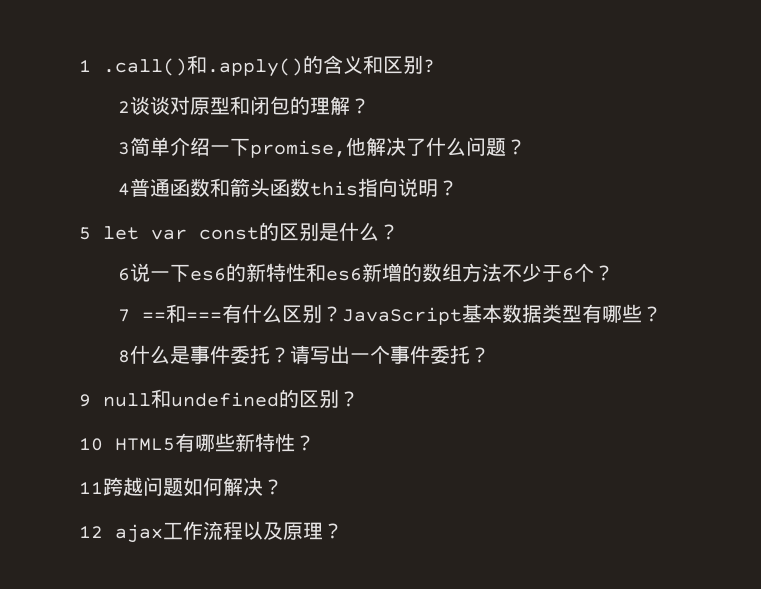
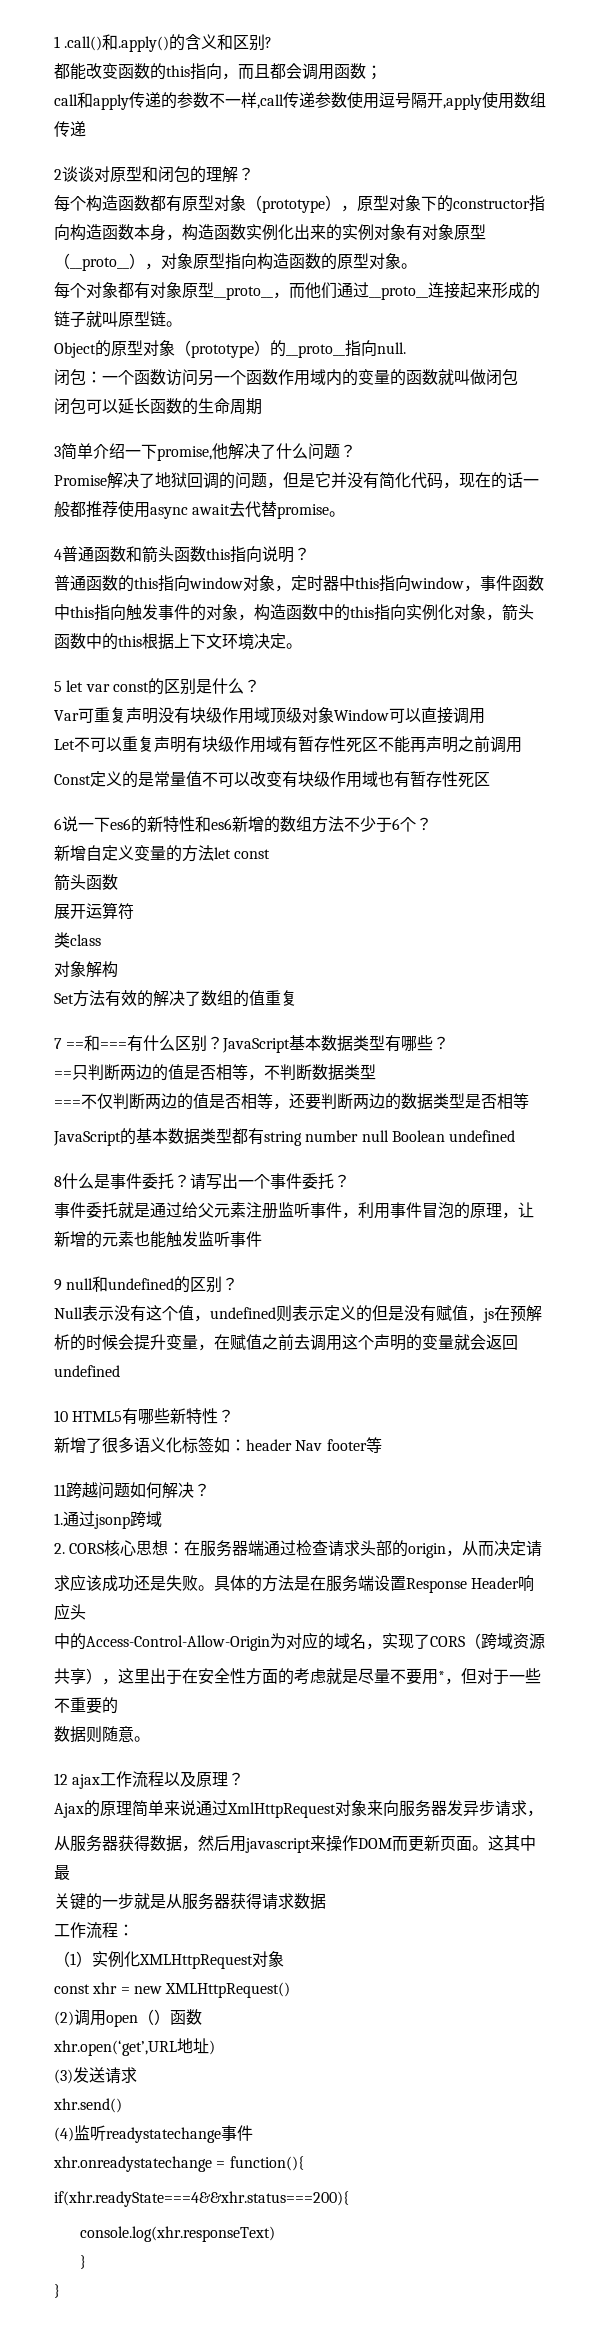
+ 都能改变函数的this指向，而且都会调用函数；
+ call和apply传递的参数不一样,call传递参数使用逗号隔开,apply使用数组传递
+ 每个构造函数都有原型对象（prototype），原型对象下的constructor指向构造函数本身，构造函数实例化出来的实例对象有对象原型（__proto__），对象原型指向构造函数的原型对象。
+ 每个对象都有对象原型__proto__，而他们通过__proto__连接起来形成的链子就叫原型链。
+ Object的原型对象（prototype）的__proto__指向null.
+ 闭包：一个函数访问另一个函数作用域内的变量的函数就叫做闭包
+ 闭包可以延长函数的生命周期
+ Promise解决了地狱回调的问题，但是它并没有简化代码，现在的话一般都推荐使用async await去代替promise。
+ 普通函数的this指向window对象，定时器中this指向window，事件函数中this指向触发事件的对象，构造函数中的this指向实例化对象，箭头函数中的this根据上下文环境决定。
+ Var可重复声明没有块级作用域顶级对象Window可以直接调用
+ Let不可以重复声明有块级作用域有暂存性死区不能再声明之前调用
+ Const定义的是常量值不可以改变有块级作用域也有暂存性死区
+ 新增自定义变量的方法let const
+ 箭头函数
+ 展开运算符
+ 类class
+ 对象解构
+ Set方法有效的解决了数组的值重复
+ ==只判断两边的值是否相等，不判断数据类型
+ ===不仅判断两边的值是否相等，还要判断两边的数据类型是否相等
+ JavaScript的基本数据类型都有string number null Boolean undefined
+ 事件委托就是通过给父元素注册监听事件，利用事件冒泡的原理，让新增的元素也能触发监听事件
+ Null表示没有这个值，undefined则表示定义的但是没有赋值，js在预解析的时候会提升变量，在赋值之前去调用这个声明的变量就会返回undefined
+ 新增了很多语义化标签如：header Nav footer等
+ 1.通过jsonp跨域
+ 2. CORS核心思想：在服务器端通过检查请求头部的origin，从而决定请
+ 求应该成功还是失败。具体的方法是在服务端设置Response Header响应头
+ 中的Access-Control-Allow-Origin为对应的域名，实现了CORS（跨域资源
+ 共享），这里出于在安全性方面的考虑就是尽量不要用*，但对于一些不重要的
+ 数据则随意。
+ Ajax的原理简单来说通过XmlHttpRequest对象来向服务器发异步请求，
+ 从服务器获得数据，然后用javascript来操作DOM而更新页面。这其中最
+ 关键的一步就是从服务器获得请求数据
+ 工作流程：
+ （1）实例化XMLHttpRequest对象
+ const xhr = new XMLHttpRequest()
+ (2)调用open（）函数
+ xhr.open(‘get’,URL地址)
+ (3)发送请求
+ xhr.send()
+ (4)监听readystatechange事件
+ xhr.onreadystatechange = function(){
+ if(xhr.readyState===4&&xhr.status===200){
+ console.log(xhr.responseText)
+ }
+ }

